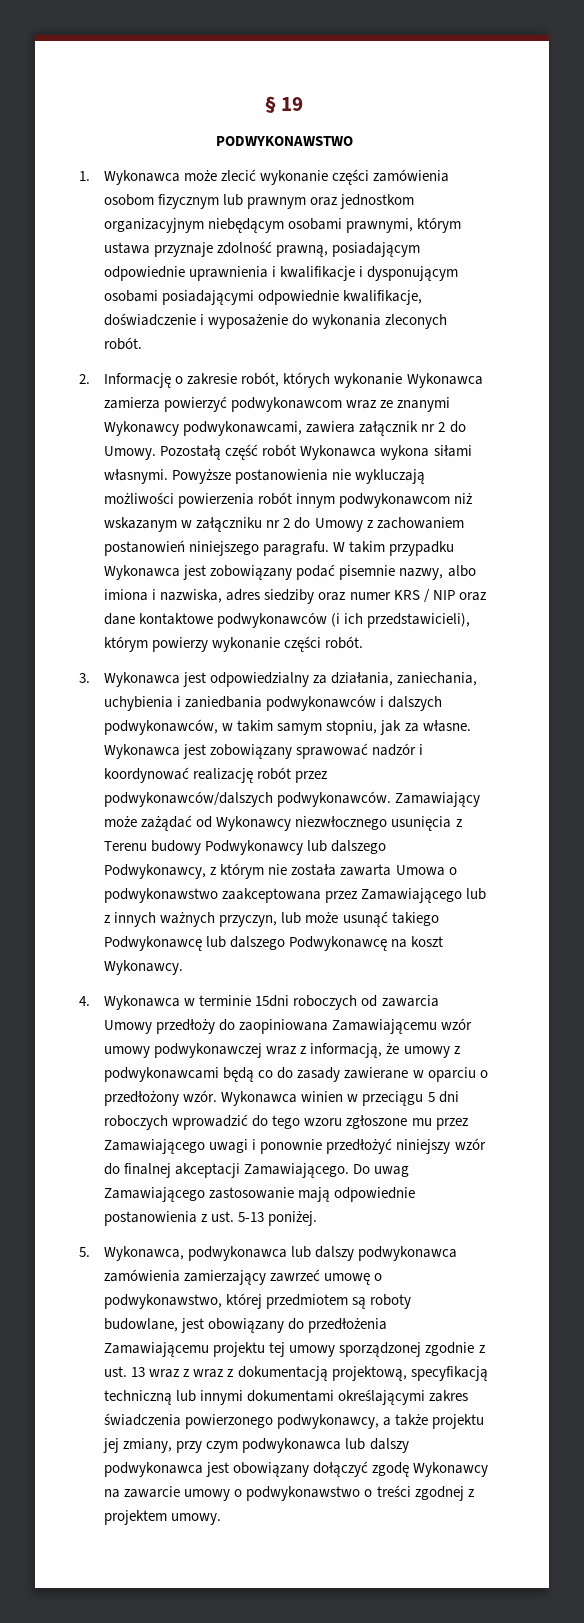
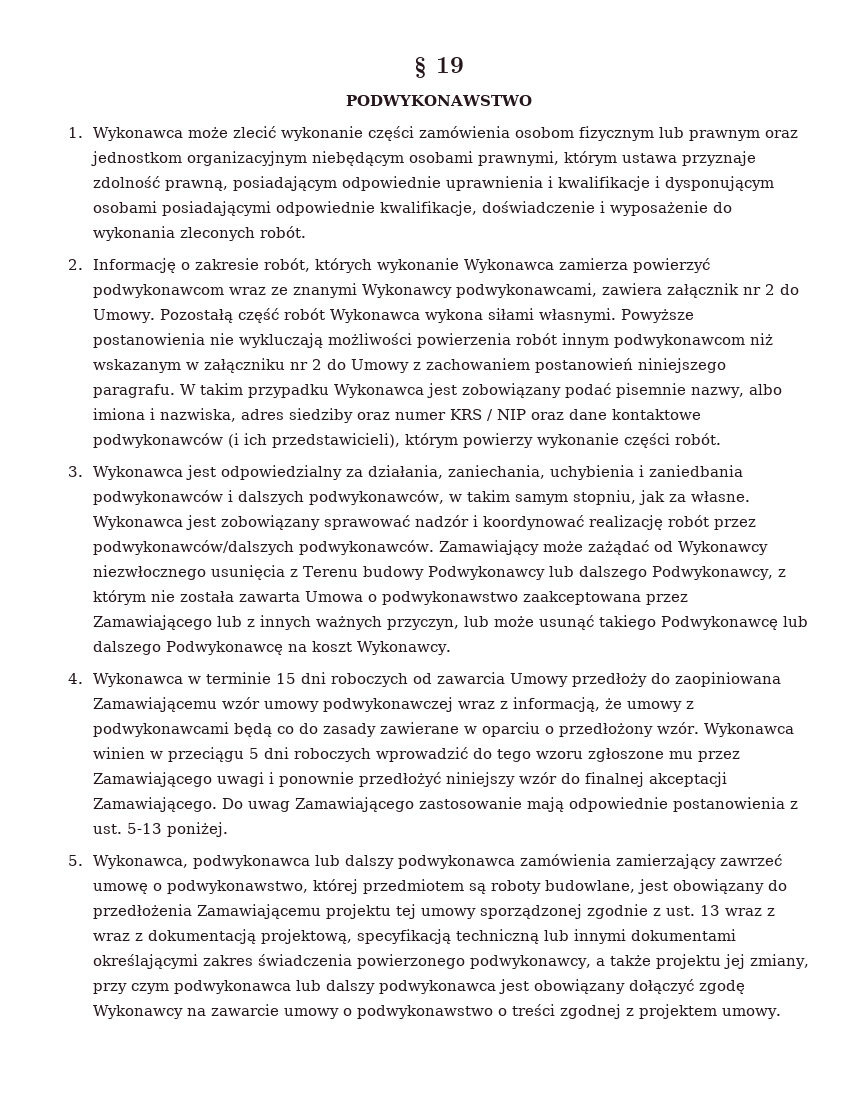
- 4. Wykonawca w terminie 15dni roboczych od zawarcia Umowy przedłoży do zaopiniowana Zamawiającemu wzór umowy podwykonawczej wraz z informacją, że umowy z podwykonawcami będą co do zasady zawierane w oparciu o przedłożony wzór.
+ 4. Wykonawca w terminie 15 dni roboczych od zawarcia Umowy przedłoży do zaopiniowana Zamawiającemu wzór umowy podwykonawczej wraz z informacją, że umowy z podwykonawcami będą co do zasady zawierane w oparciu o przedłożony wzór.

